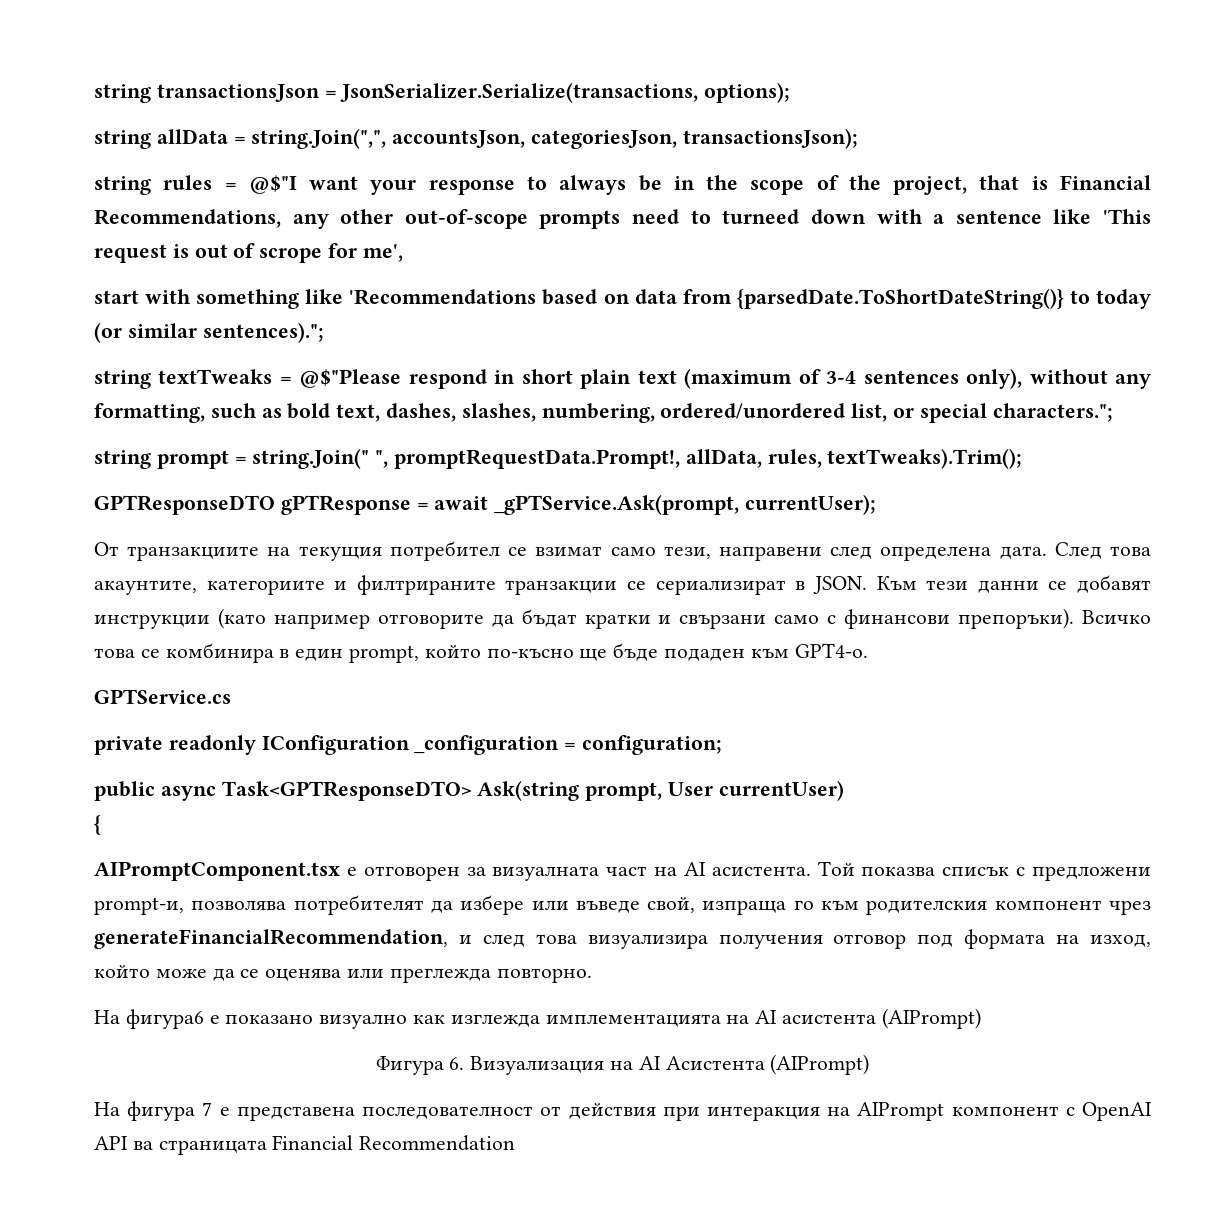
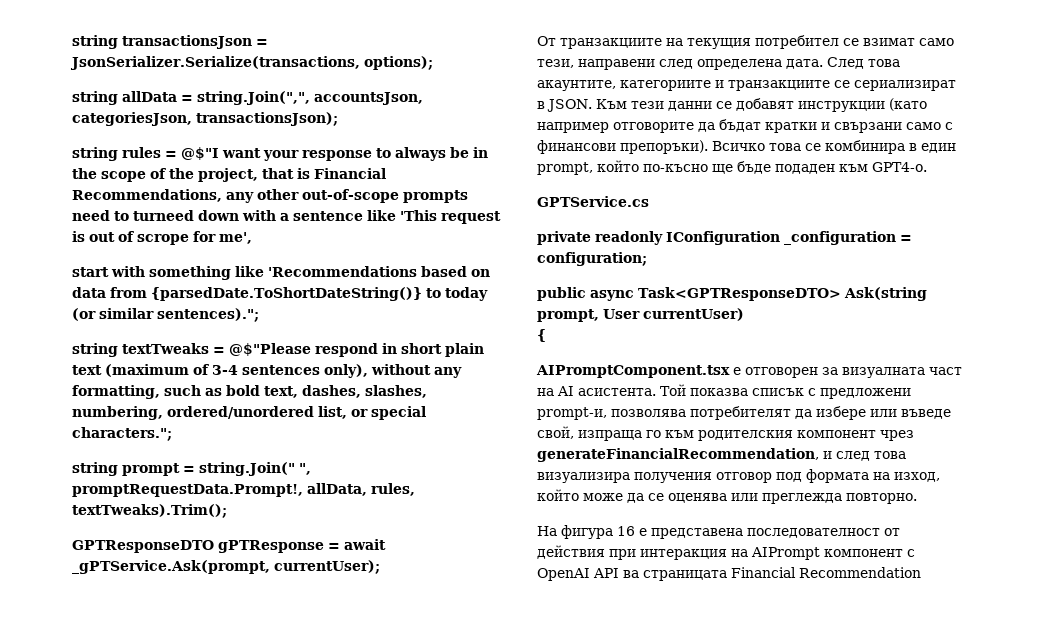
- След това акаунтите, категориите и филтрираните транзакции се сериализират в JSON.
+ След това акаунтите, категориите и транзакциите се сериализират в JSON.
- На фигура6 е показано визуално как изглежда имплементацията на AI асистента (AIPrompt)
- Фигура 6. Визуализация на AI Асистента (AIPrompt)
- На фигура 7 е представена последователност от действия при интеракция на AIPrompt компонент с OpenAI API ва страницата Financial Recommendation
+ На фигура 16 е представена последователност от действия при интеракция на AIPrompt компонент с OpenAI API ва страницата Financial Recommendation

